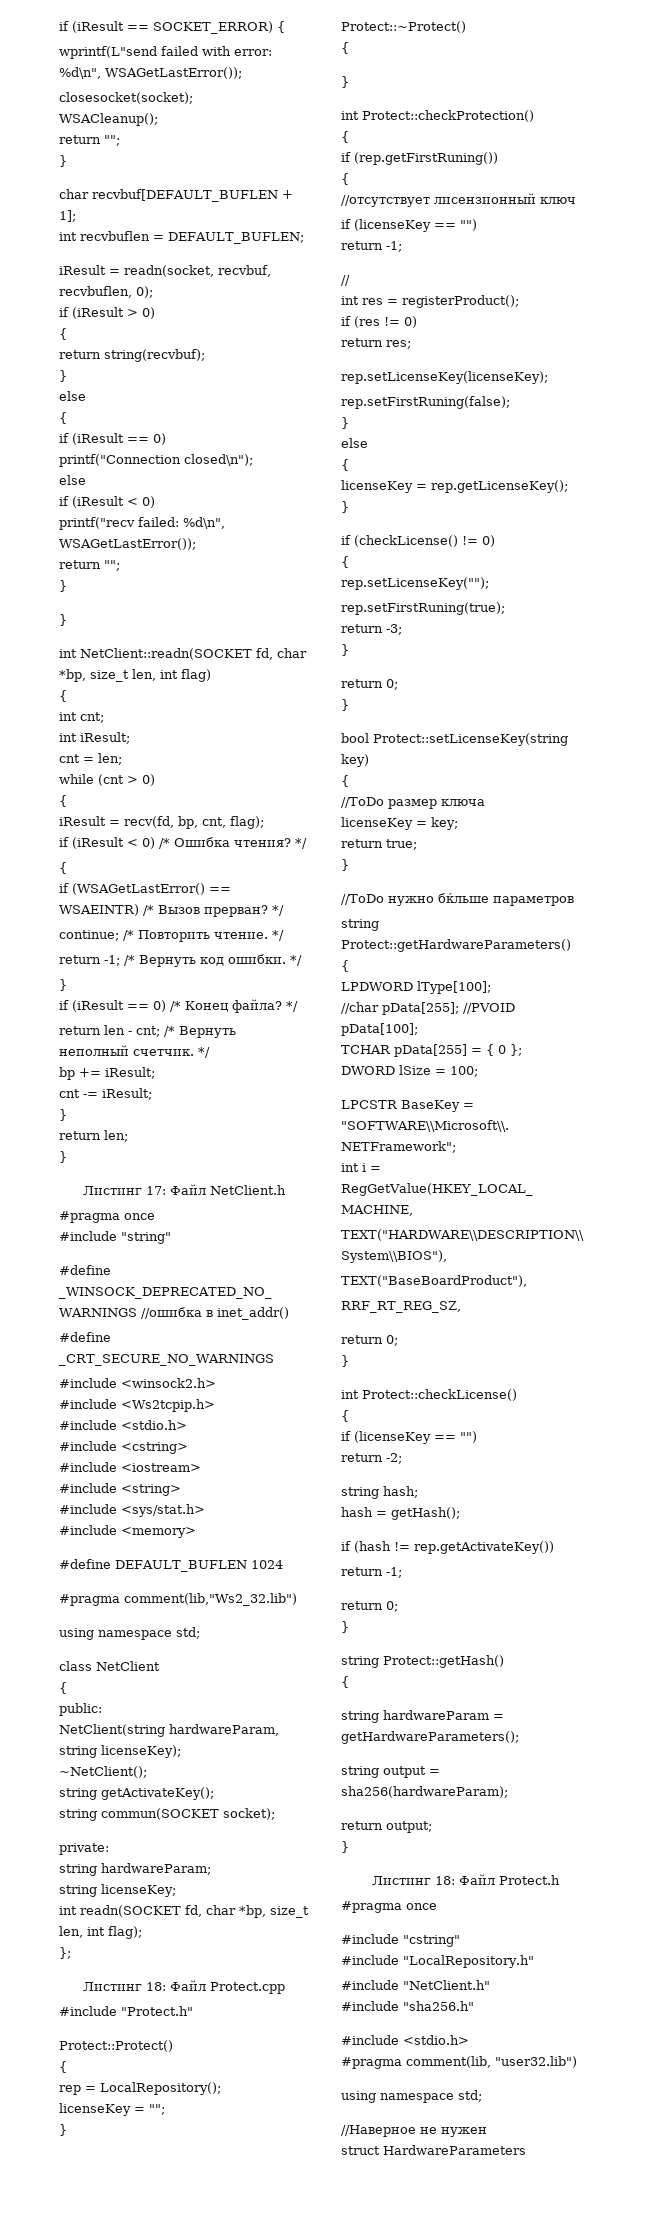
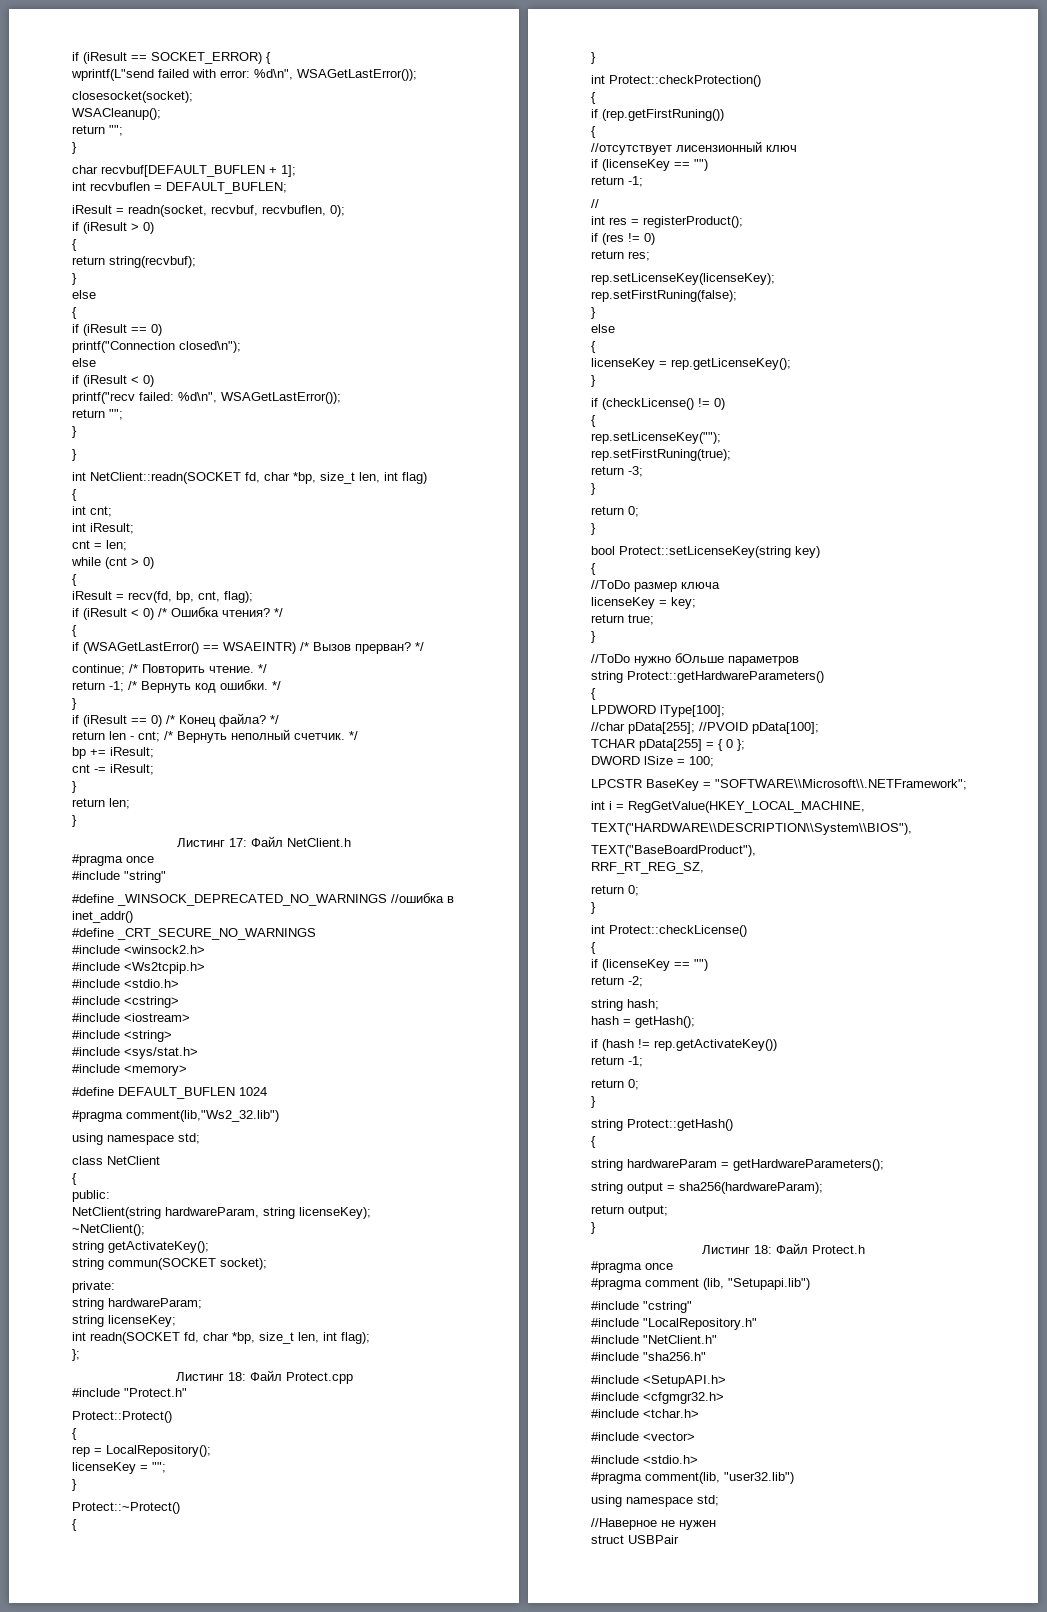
- //ToDo нужно бќльше параметров
+ //ToDo нужно бОльше параметров
+ #pragma comment (lib, "Setupapi.lib")
+ #include <SetupAPI.h>
+ #include <cfgmgr32.h>
+ #include <tchar.h>
+ #include <vector>
- struct HardwareParameters
+ struct USBPair

